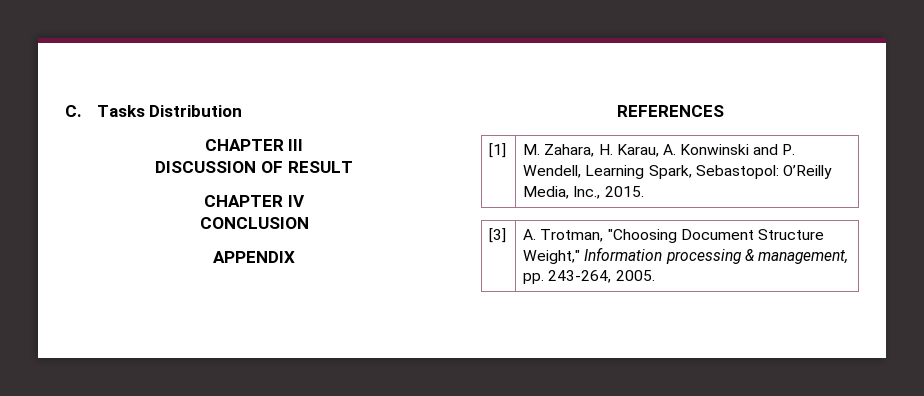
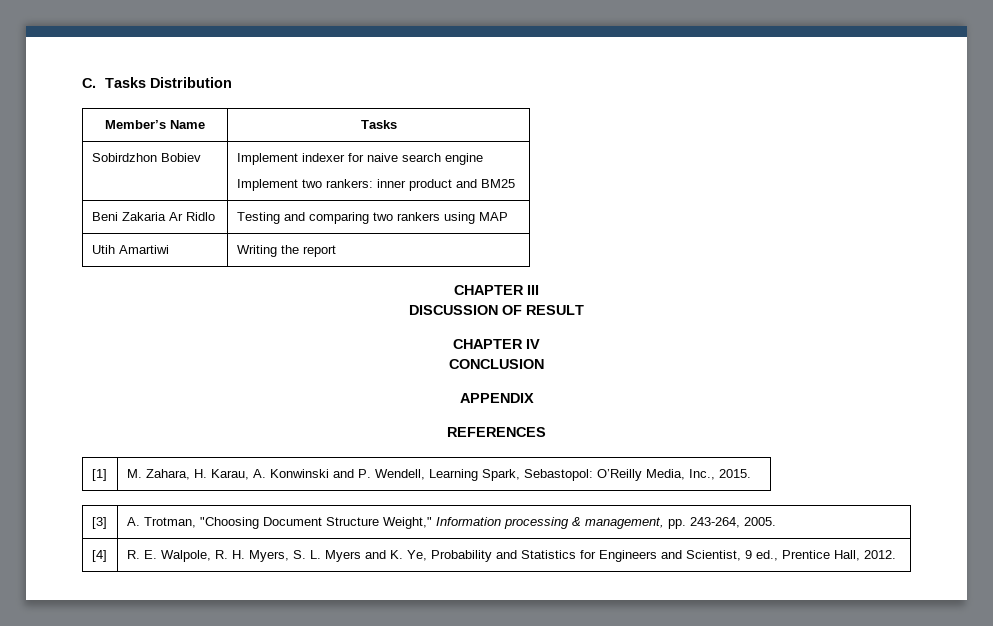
+ Member’s Name | Tasks
+ Sobirdzhon Bobiev | Implement indexer for naive search engine
+ Implement two rankers: inner product and BM25
+ Beni Zakaria Ar Ridlo | Testing and comparing two rankers using MAP
+ Utih Amartiwi | Writing the report
+ [4] | R. E. Walpole, R. H. Myers, S. L. Myers and K. Ye, Probability and Statistics for Engineers and Scientist, 9 ed., Prentice Hall, 2012.

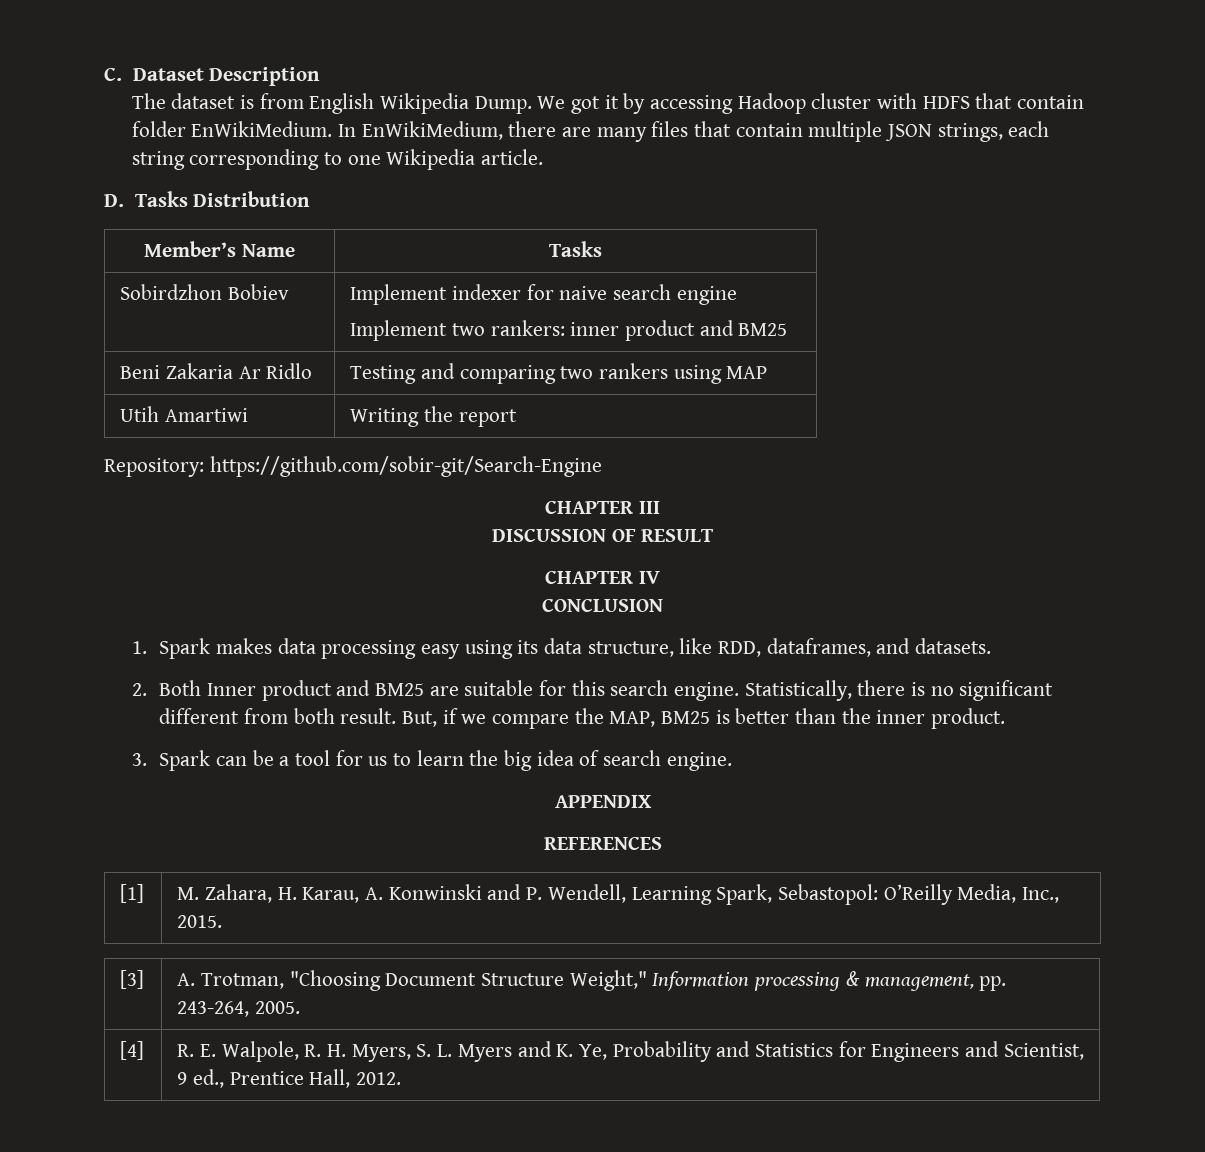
- C. Tasks Distribution
+ C. Dataset Description
+ The dataset is from English Wikipedia Dump. We got it by accessing Hadoop cluster with HDFS that contain folder EnWikiMedium. In EnWikiMedium, there are many files that contain multiple JSON strings, each string corresponding to one Wikipedia article.
+ D. Tasks Distribution
+ Repository: https://github.com/sobir-git/Search-Engine
+ 1. Spark makes data processing easy using its data structure, like RDD, dataframes, and datasets.
+ 2. Both Inner product and BM25 are suitable for this search engine. Statistically, there is no significant different from both result. But, if we compare the MAP, BM25 is better than the inner product.
+ 3. Spark can be a tool for us to learn the big idea of search engine.

